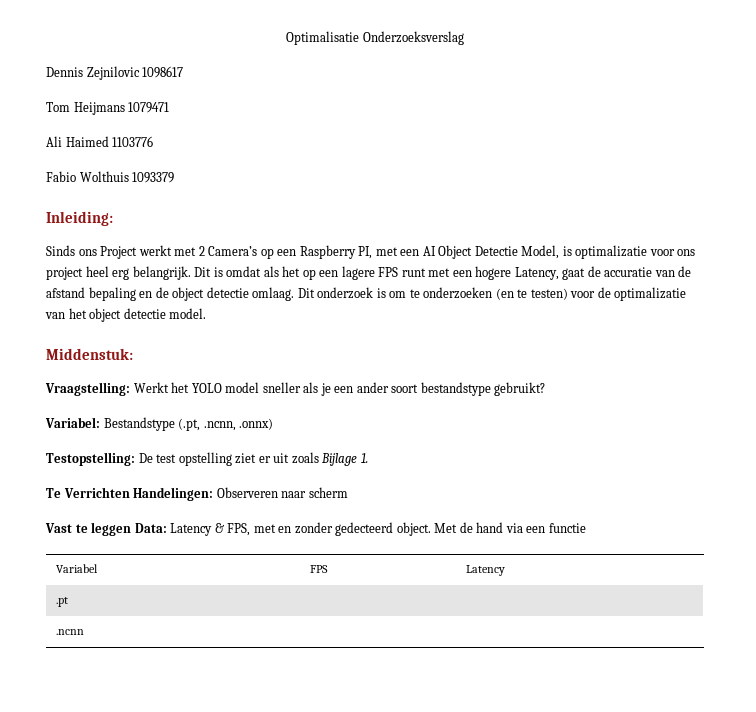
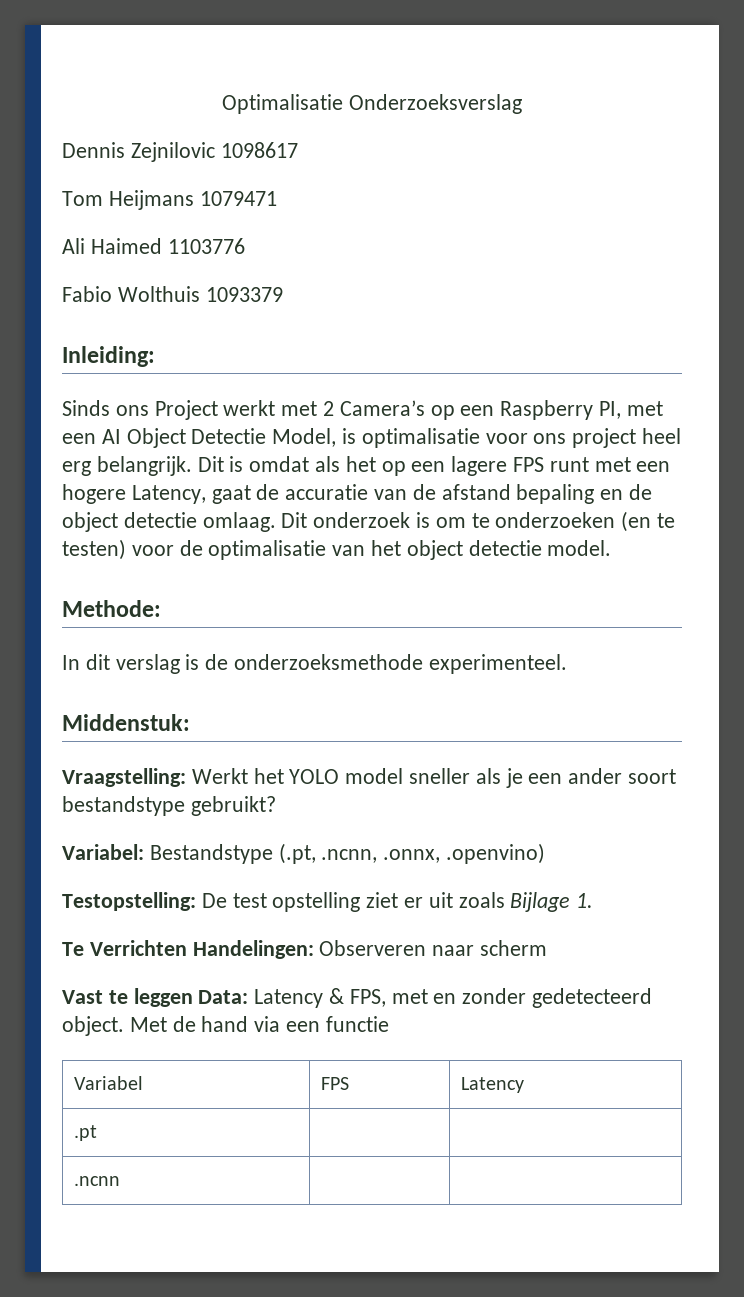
- Sinds ons Project werkt met 2 Camera’s op een Raspberry PI, met een AI Object Detectie Model, is optimalizatie voor ons project heel erg belangrijk.
+ Sinds ons Project werkt met 2 Camera’s op een Raspberry PI, met een AI Object Detectie Model, is optimalisatie voor ons project heel erg belangrijk.
- Dit onderzoek is om te onderzoeken (en te testen) voor de optimalizatie van het object detectie model.
+ Dit onderzoek is om te onderzoeken (en te testen) voor de optimalisatie van het object detectie model.
+ Methode:
+ In dit verslag is de onderzoeksmethode experimenteel.
- Variabel: Bestandstype (.pt, .ncnn, .onnx)
+ Variabel: Bestandstype (.pt, .ncnn, .onnx, .openvino)
- Vast te leggen Data: Latency & FPS, met en zonder gedecteerd object.
+ Vast te leggen Data: Latency & FPS, met en zonder gedetecteerd object.

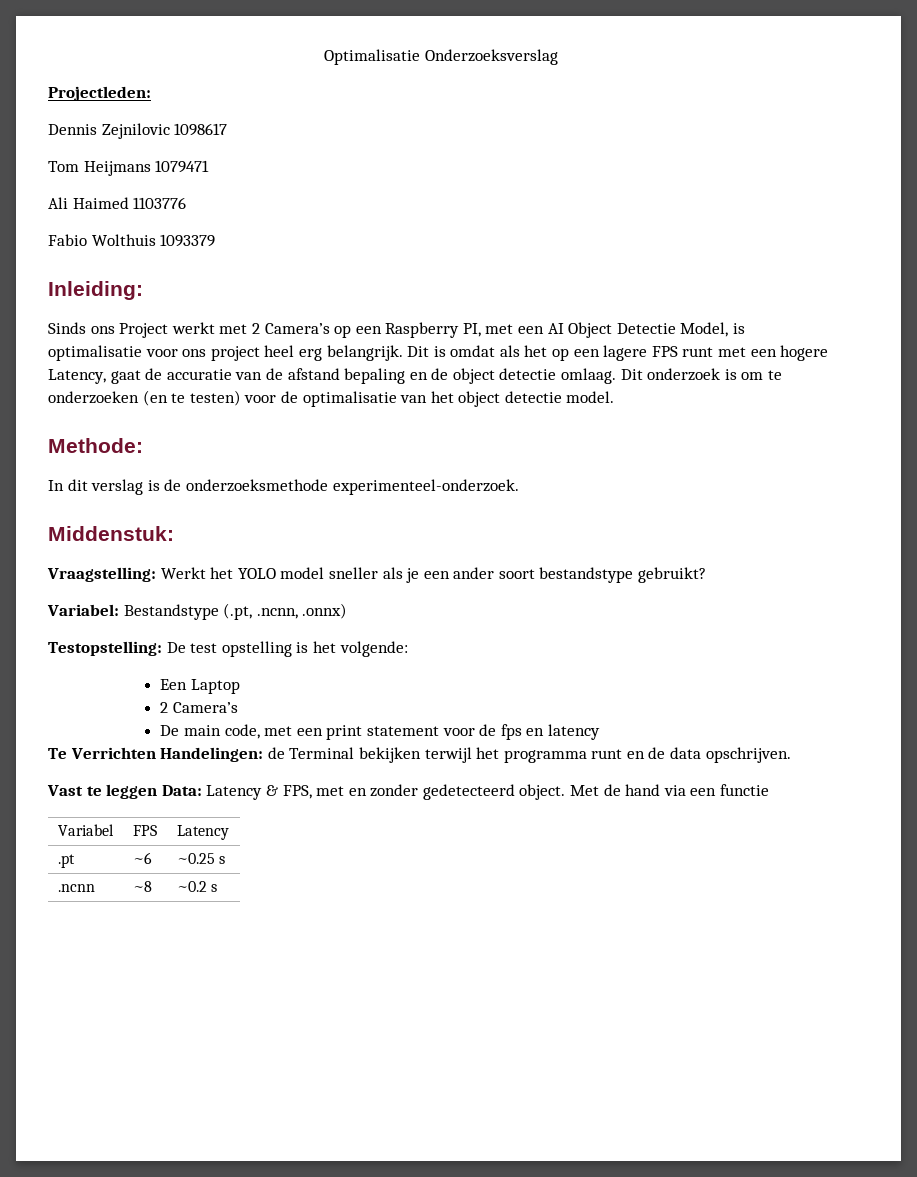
+ Projectleden:
- In dit verslag is de onderzoeksmethode experimenteel.
+ In dit verslag is de onderzoeksmethode experimenteel-onderzoek.
- Variabel: Bestandstype (.pt, .ncnn, .onnx, .openvino)
+ Variabel: Bestandstype (.pt, .ncnn, .onnx)
- Testopstelling: De test opstelling ziet er uit zoals Bijlage 1.
- Te Verrichten Handelingen: Observeren naar scherm
+ Testopstelling: De test opstelling is het volgende:
+ Een Laptop
+ 2 Camera’s
+ De main code, met een print statement voor de fps en latency
+ Te Verrichten Handelingen: de Terminal bekijken terwijl het programma runt en de data opschrijven.
- .pt | |
- .ncnn | |
+ .pt | ~6 | ~0.25 s
+ .ncnn | ~8 | ~0.2 s

